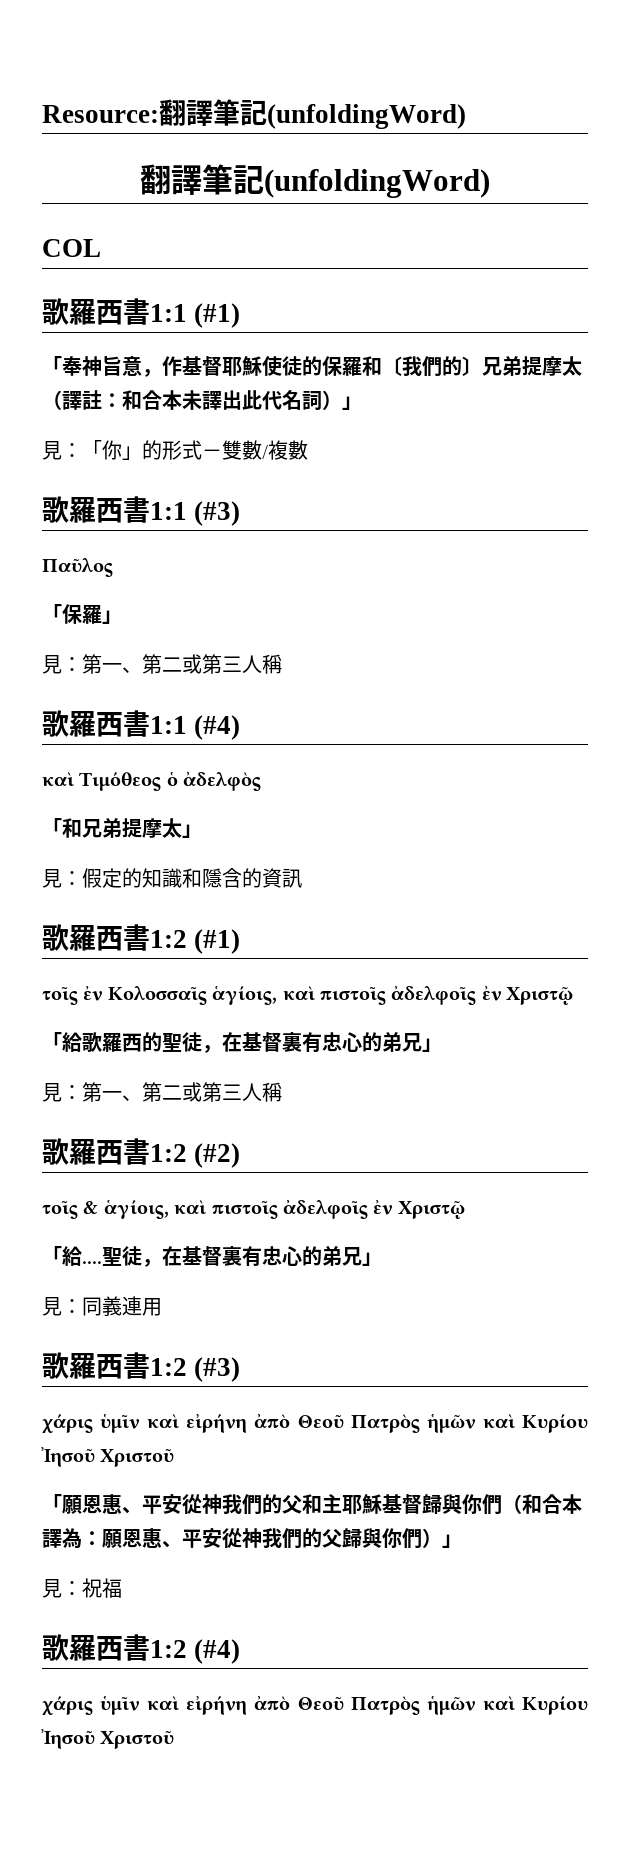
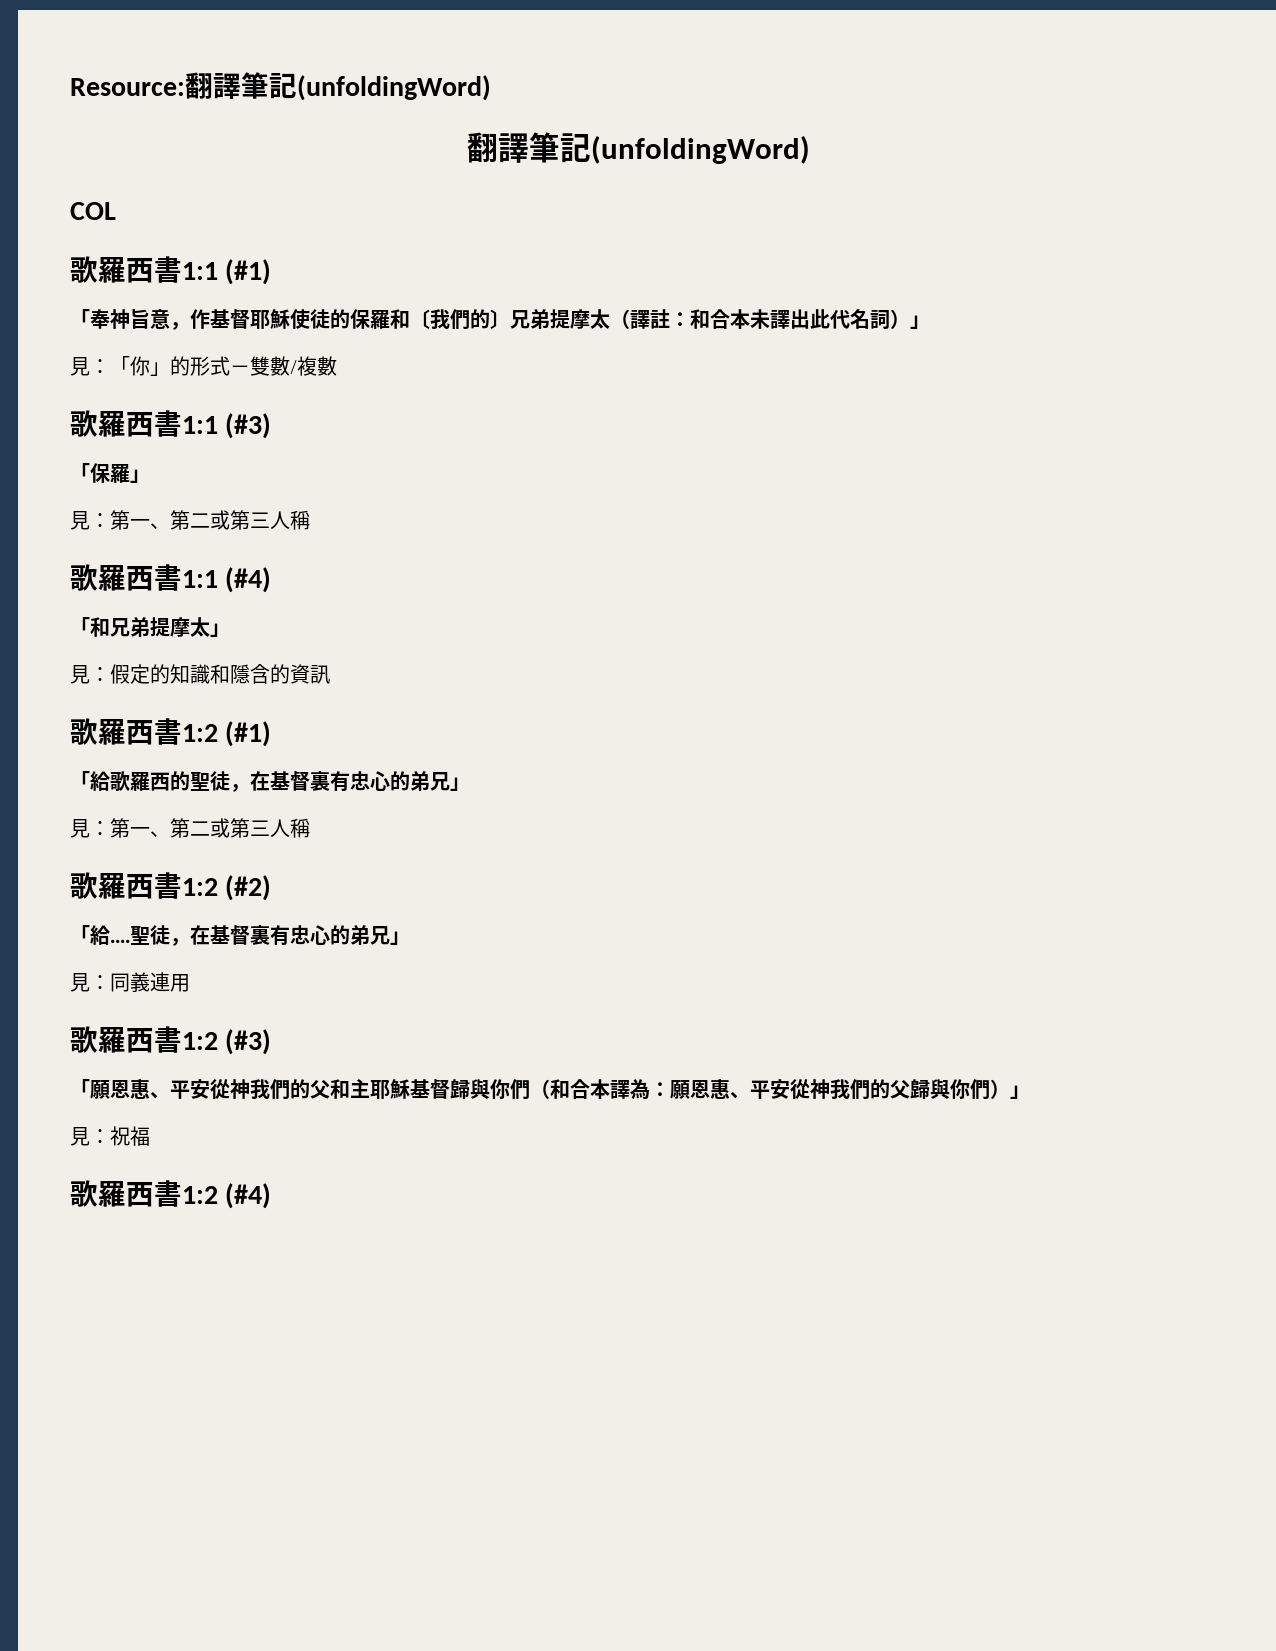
- Παῦλος
- καὶ Τιμόθεος ὁ ἀδελφὸς
- τοῖς ἐν Κολοσσαῖς ἁγίοις, καὶ πιστοῖς ἀδελφοῖς ἐν Χριστῷ
- τοῖς & ἁγίοις, καὶ πιστοῖς ἀδελφοῖς ἐν Χριστῷ
  歌羅西書1:2 (#3)
- χάρις ὑμῖν καὶ εἰρήνη ἀπὸ Θεοῦ Πατρὸς ἡμῶν καὶ Κυρίου Ἰησοῦ Χριστοῦ
  歌羅西書1:2 (#4)
- χάρις ὑμῖν καὶ εἰρήνη ἀπὸ Θεοῦ Πατρὸς ἡμῶν καὶ Κυρίου Ἰησοῦ Χριστοῦ

